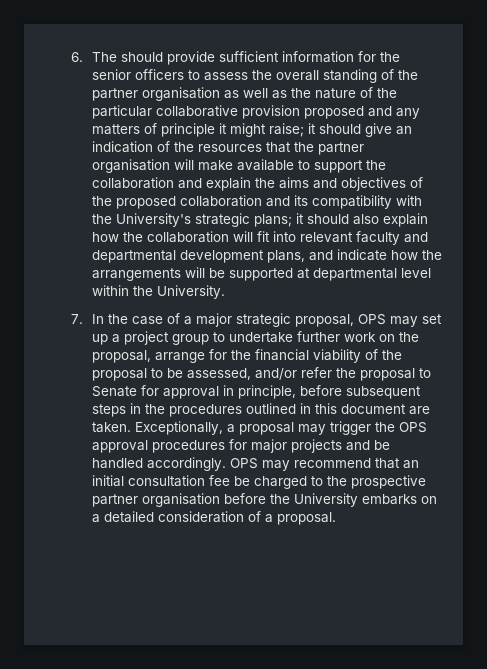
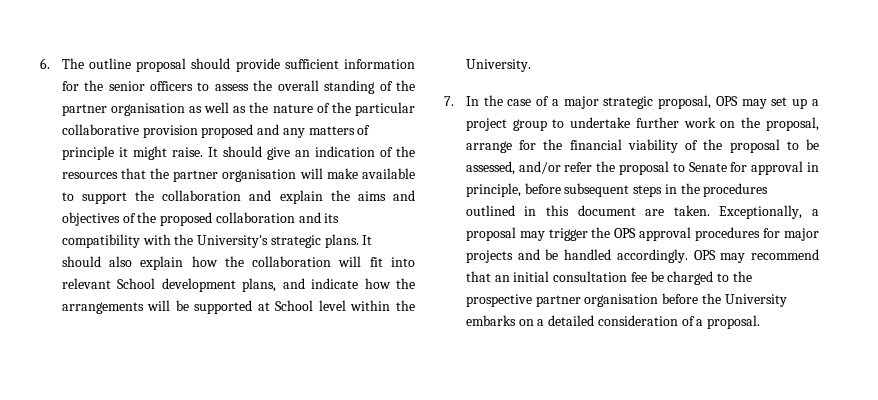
- 6. The should provide sufficient information for the senior officers to assess the overall standing of the partner organisation as well as the nature of the particular collaborative provision proposed and any matters of principle it might raise; it should give an indication of the resources that the partner organisation will make available to support the collaboration and explain the aims and objectives of the proposed collaboration and its compatibility with the University's strategic plans; it should also explain how the collaboration will fit into relevant faculty and departmental development plans, and indicate how the arrangements will be supported at departmental level within the University.
+ 6. The outline proposal should provide sufficient information for the senior officers to assess the overall standing of the partner organisation as well as the nature of the particular collaborative provision proposed and any matters of principle it might raise. It should give an indication of the resources that the partner organisation will make available to support the collaboration and explain the aims and objectives of the proposed collaboration and its compatibility with the University's strategic plans. It should also explain how the collaboration will fit into relevant School development plans, and indicate how the arrangements will be supported at School level within the University.

